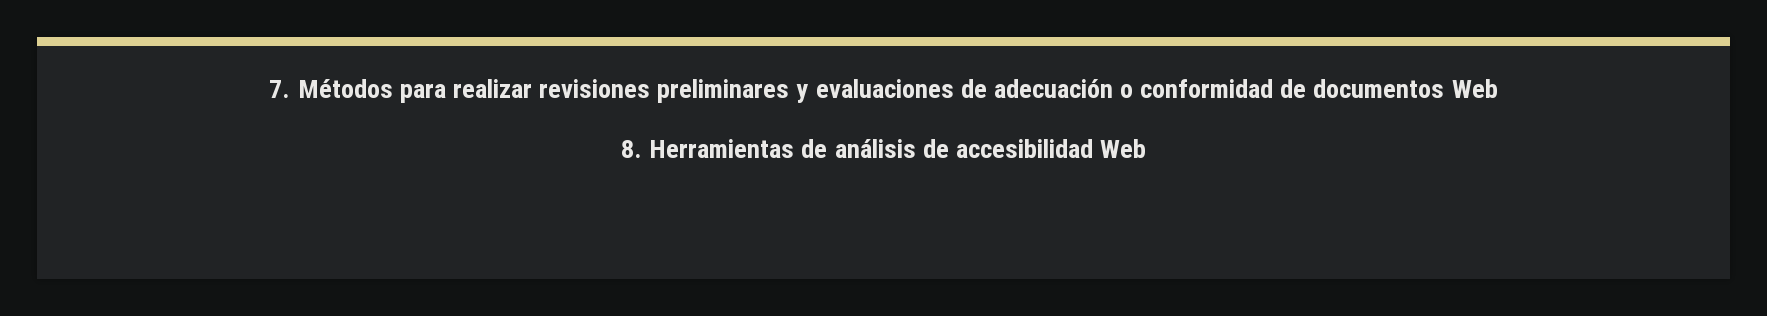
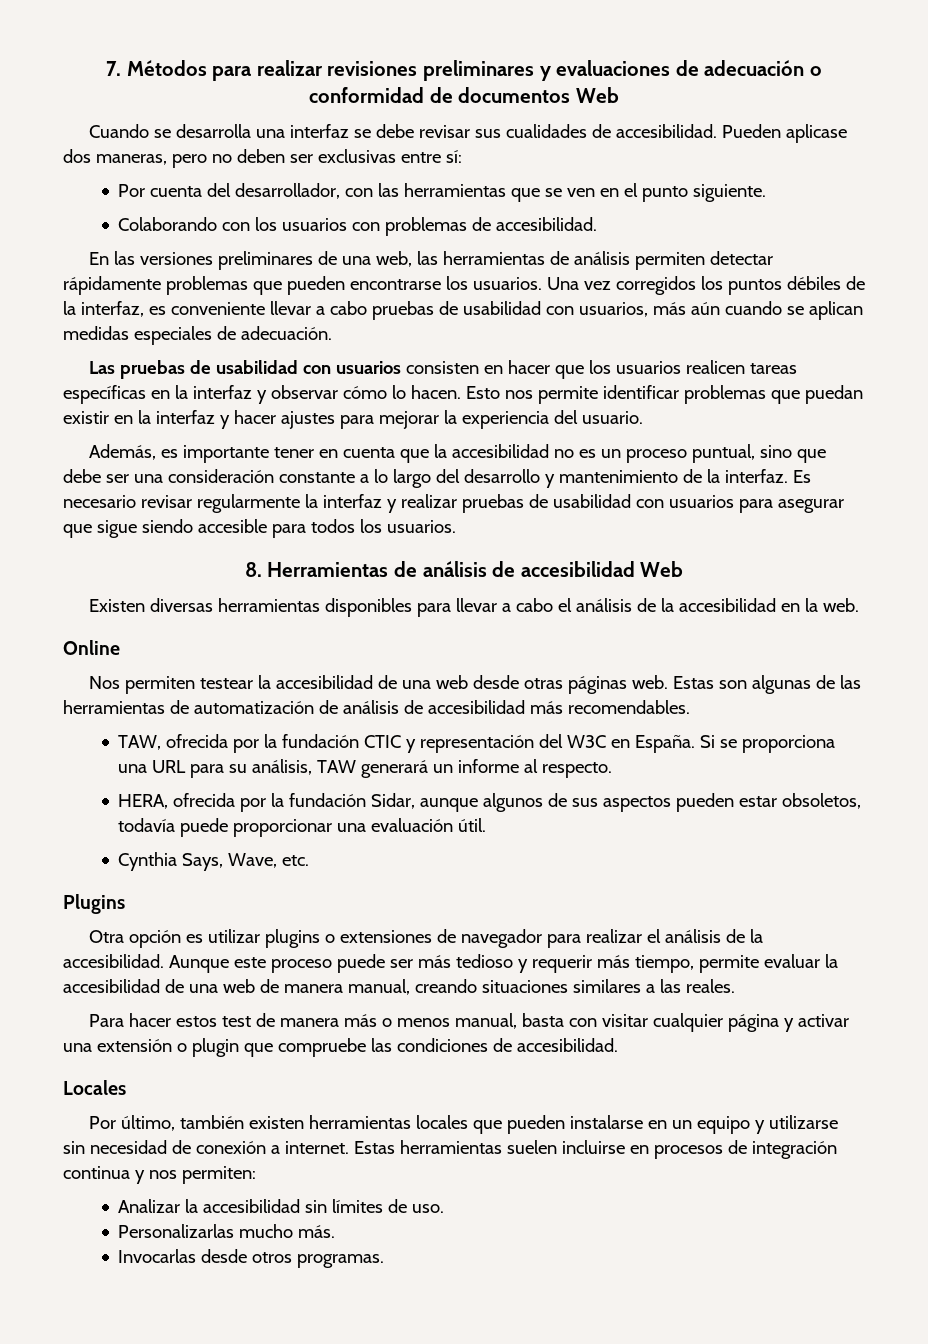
+ Cuando se desarrolla una interfaz se debe revisar sus cualidades de accesibilidad. Pueden aplicase dos maneras, pero no deben ser exclusivas entre sí:
+ Por cuenta del desarrollador, con las herramientas que se ven en el punto siguiente.
+ Colaborando con los usuarios con problemas de accesibilidad.
+ En las versiones preliminares de una web, las herramientas de análisis permiten detectar rápidamente problemas que pueden encontrarse los usuarios. Una vez corregidos los puntos débiles de la interfaz, es conveniente llevar a cabo pruebas de usabilidad con usuarios, más aún cuando se aplican medidas especiales de adecuación.
+ Las pruebas de usabilidad con usuarios consisten en hacer que los usuarios realicen tareas específicas en la interfaz y observar cómo lo hacen. Esto nos permite identificar problemas que puedan existir en la interfaz y hacer ajustes para mejorar la experiencia del usuario.
+ Además, es importante tener en cuenta que la accesibilidad no es un proceso puntual, sino que debe ser una consideración constante a lo largo del desarrollo y mantenimiento de la interfaz. Es necesario revisar regularmente la interfaz y realizar pruebas de usabilidad con usuarios para asegurar que sigue siendo accesible para todos los usuarios.
+ Existen diversas herramientas disponibles para llevar a cabo el análisis de la accesibilidad en la web.
+ Online
+ Nos permiten testear la accesibilidad de una web desde otras páginas web. Estas son algunas de las herramientas de automatización de análisis de accesibilidad más recomendables.
+ TAW, ofrecida por la fundación CTIC y representación del W3C en España. Si se proporciona una URL para su análisis, TAW generará un informe al respecto.
+ HERA, ofrecida por la fundación Sidar, aunque algunos de sus aspectos pueden estar obsoletos, todavía puede proporcionar una evaluación útil.
+ Cynthia Says, Wave, etc.
+ Plugins
+ Otra opción es utilizar plugins o extensiones de navegador para realizar el análisis de la accesibilidad. Aunque este proceso puede ser más tedioso y requerir más tiempo, permite evaluar la accesibilidad de una web de manera manual, creando situaciones similares a las reales.
+ Para hacer estos test de manera más o menos manual, basta con visitar cualquier página y activar una extensión o plugin que compruebe las condiciones de accesibilidad.
+ Locales
+ Por último, también existen herramientas locales que pueden instalarse en un equipo y utilizarse sin necesidad de conexión a internet. Estas herramientas suelen incluirse en procesos de integración continua y nos permiten:
+ Analizar la accesibilidad sin límites de uso.
+ Personalizarlas mucho más.
+ Invocarlas desde otros programas.

